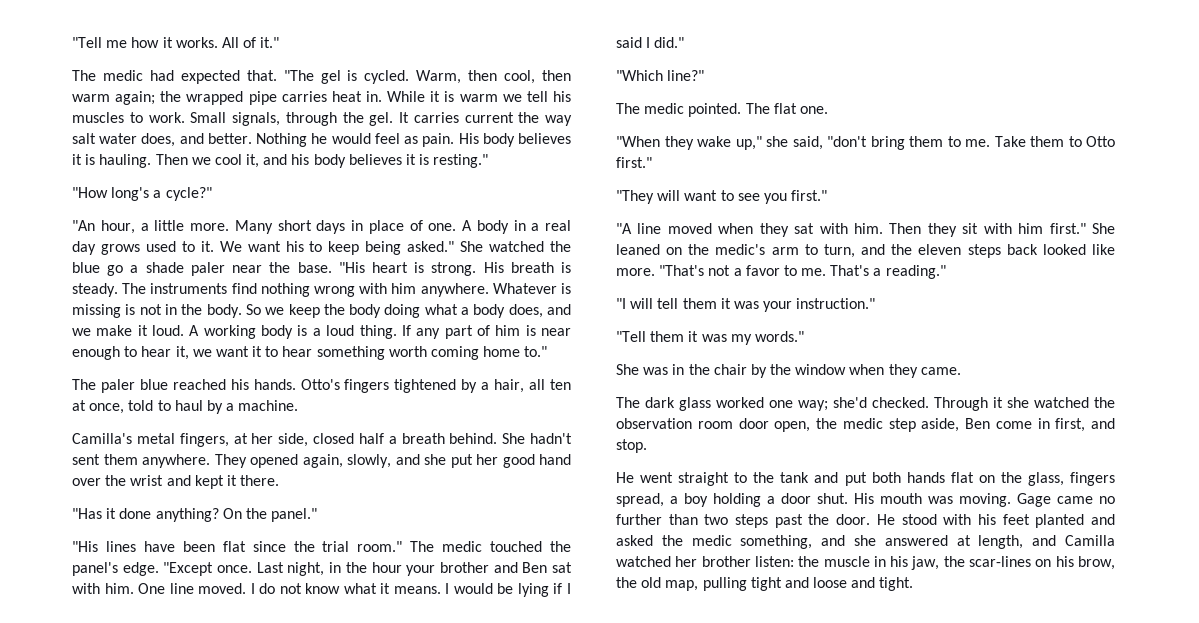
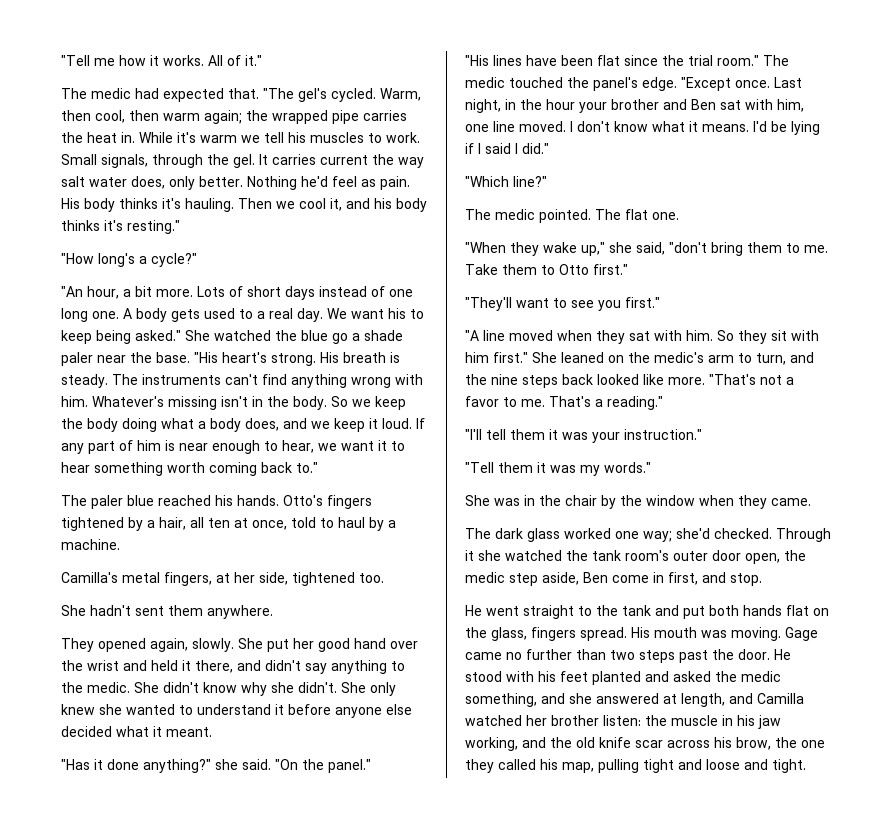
- "The gel is cycled.
+ "The gel's cycled.
- Warm, then cool, then warm again; the wrapped pipe carries heat in.
+ Warm, then cool, then warm again; the wrapped pipe carries the heat in.
- While it is warm we tell his muscles to work.
+ While it's warm we tell his muscles to work.
- It carries current the way salt water does, and better.
+ It carries current the way salt water does, only better.
- Nothing he would feel as pain.
+ Nothing he'd feel as pain.
- His body believes it is hauling.
+ His body thinks it's hauling.
- Then we cool it, and his body believes it is resting."
+ Then we cool it, and his body thinks it's resting."
- "An hour, a little more. Many short days in place of one. A body in a real day grows used to it.
+ "An hour, a bit more. Lots of short days instead of one long one. A body gets used to a real day.
- "His heart is strong.
+ "His heart's strong.
- The instruments find nothing wrong with him anywhere. Whatever is missing is not in the body.
+ The instruments can't find anything wrong with him. Whatever's missing isn't in the body.
- So we keep the body doing what a body does, and we make it loud.
+ So we keep the body doing what a body does, and we keep it loud.
- A working body is a loud thing.
- If any part of him is near enough to hear it, we want it to hear something worth coming home to."
+ If any part of him is near enough to hear, we want it to hear something worth coming back to."
- Camilla's metal fingers, at her side, closed half a breath behind. She hadn't sent them anywhere. They opened again, slowly, and she put her good hand over the wrist and kept it there.
+ Camilla's metal fingers, at her side, tightened too.
+ She hadn't sent them anywhere.
+ They opened again, slowly. She put her good hand over the wrist and held it there, and didn't say anything to the medic. She didn't know why she didn't. She only knew she wanted to understand it before anyone else decided what it meant.
- "Has it done anything? On the panel."
+ "Has it done anything?" she said. "On the panel."
- Last night, in the hour your brother and Ben sat with him. One line moved.
+ Last night, in the hour your brother and Ben sat with him, one line moved.
- I do not know what it means.
+ I don't know what it means.
- I would be lying if I said I did."
+ I'd be lying if I said I did."
- "They will want to see you first."
+ "They'll want to see you first."
- Then they sit with him first."
+ So they sit with him first."
- She leaned on the medic's arm to turn, and the eleven steps back looked like more.
+ She leaned on the medic's arm to turn, and the nine steps back looked like more.
- "I will tell them it was your instruction."
+ "I'll tell them it was your instruction."
- Through it she watched the observation room door open, the medic step aside, Ben come in first, and stop.
+ Through it she watched the tank room's outer door open, the medic step aside, Ben come in first, and stop.
- He went straight to the tank and put both hands flat on the glass, fingers spread, a boy holding a door shut.
+ He went straight to the tank and put both hands flat on the glass, fingers spread.
- He stood with his feet planted and asked the medic something, and she answered at length, and Camilla watched her brother listen: the muscle in his jaw, the scar-lines on his brow, the old map, pulling tight and loose and tight.
+ He stood with his feet planted and asked the medic something, and she answered at length, and Camilla watched her brother listen: the muscle in his jaw working, and the old knife scar across his brow, the one they called his map, pulling tight and loose and tight.

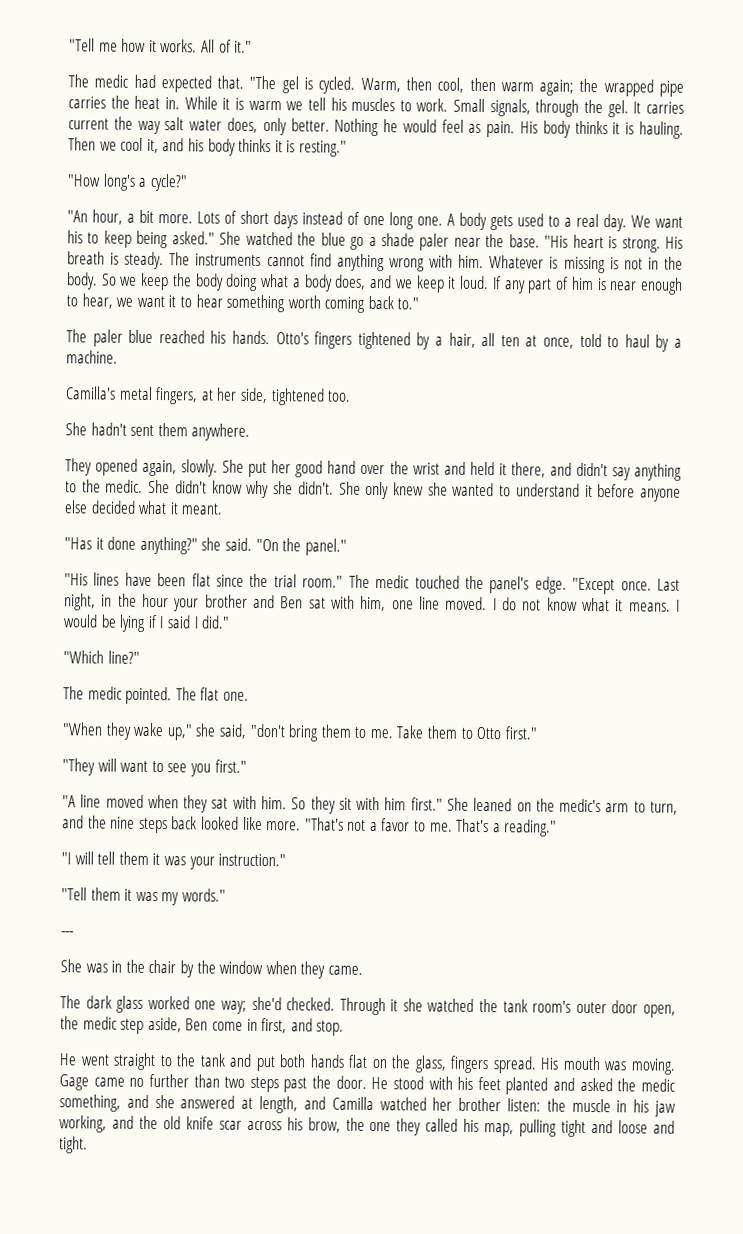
- "The gel's cycled.
+ "The gel is cycled.
- While it's warm we tell his muscles to work.
+ While it is warm we tell his muscles to work.
- Nothing he'd feel as pain.
+ Nothing he would feel as pain.
- His body thinks it's hauling.
+ His body thinks it is hauling.
- Then we cool it, and his body thinks it's resting."
+ Then we cool it, and his body thinks it is resting."
- "His heart's strong.
+ "His heart is strong.
- The instruments can't find anything wrong with him.
+ The instruments cannot find anything wrong with him.
- Whatever's missing isn't in the body.
+ Whatever is missing is not in the body.
- I don't know what it means.
+ I do not know what it means.
- I'd be lying if I said I did."
+ I would be lying if I said I did."
- "They'll want to see you first."
+ "They will want to see you first."
- "I'll tell them it was your instruction."
+ "I will tell them it was your instruction."
+ ---

